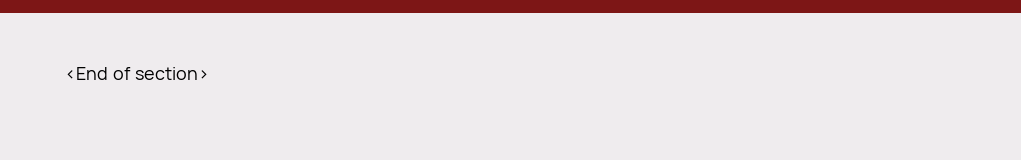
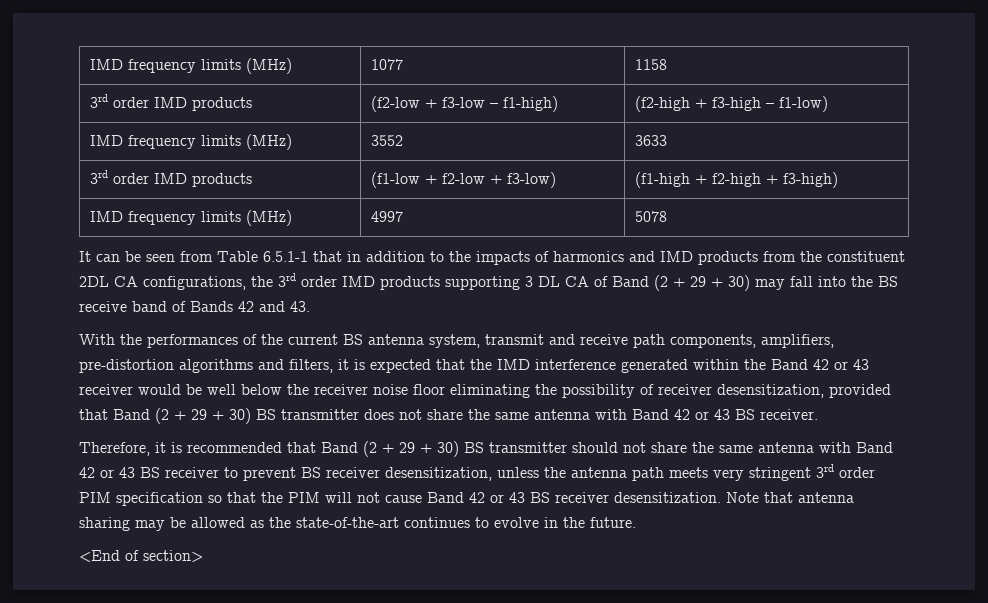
+ IMD frequency limits (MHz) | 1077 | 1158
+ 3rd order IMD products | (f2-low + f3-low – f1-high) | (f2-high + f3-high – f1-low)
+ IMD frequency limits (MHz) | 3552 | 3633
+ 3rd order IMD products | (f1-low + f2-low + f3-low) | (f1-high + f2-high + f3-high)
+ IMD frequency limits (MHz) | 4997 | 5078
+ It can be seen from Table 6.5.1-1 that in addition to the impacts of harmonics and IMD products from the constituent 2DL CA configurations, the 3rd order IMD products supporting 3 DL CA of Band (2 + 29 + 30) may fall into the BS receive band of Bands 42 and 43.
+ With the performances of the current BS antenna system, transmit and receive path components, amplifiers, pre-distortion algorithms and filters, it is expected that the IMD interference generated within the Band 42 or 43 receiver would be well below the receiver noise floor eliminating the possibility of receiver desensitization, provided that Band (2 + 29 + 30) BS transmitter does not share the same antenna with Band 42 or 43 BS receiver.
+ Therefore, it is recommended that Band (2 + 29 + 30) BS transmitter should not share the same antenna with Band 42 or 43 BS receiver to prevent BS receiver desensitization, unless the antenna path meets very stringent 3rd order PIM specification so that the PIM will not cause Band 42 or 43 BS receiver desensitization. Note that antenna sharing may be allowed as the state-of-the-art continues to evolve in the future.

